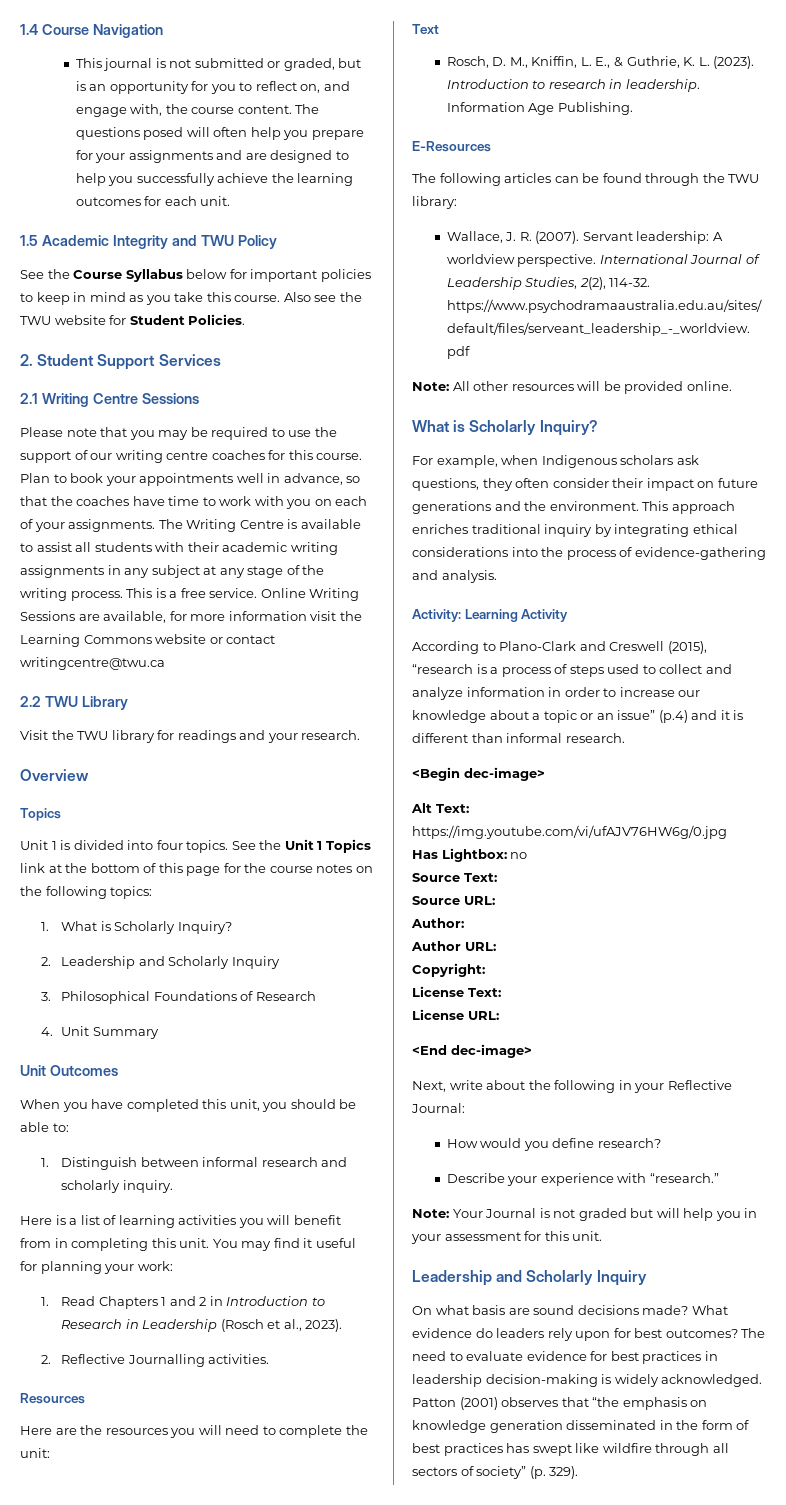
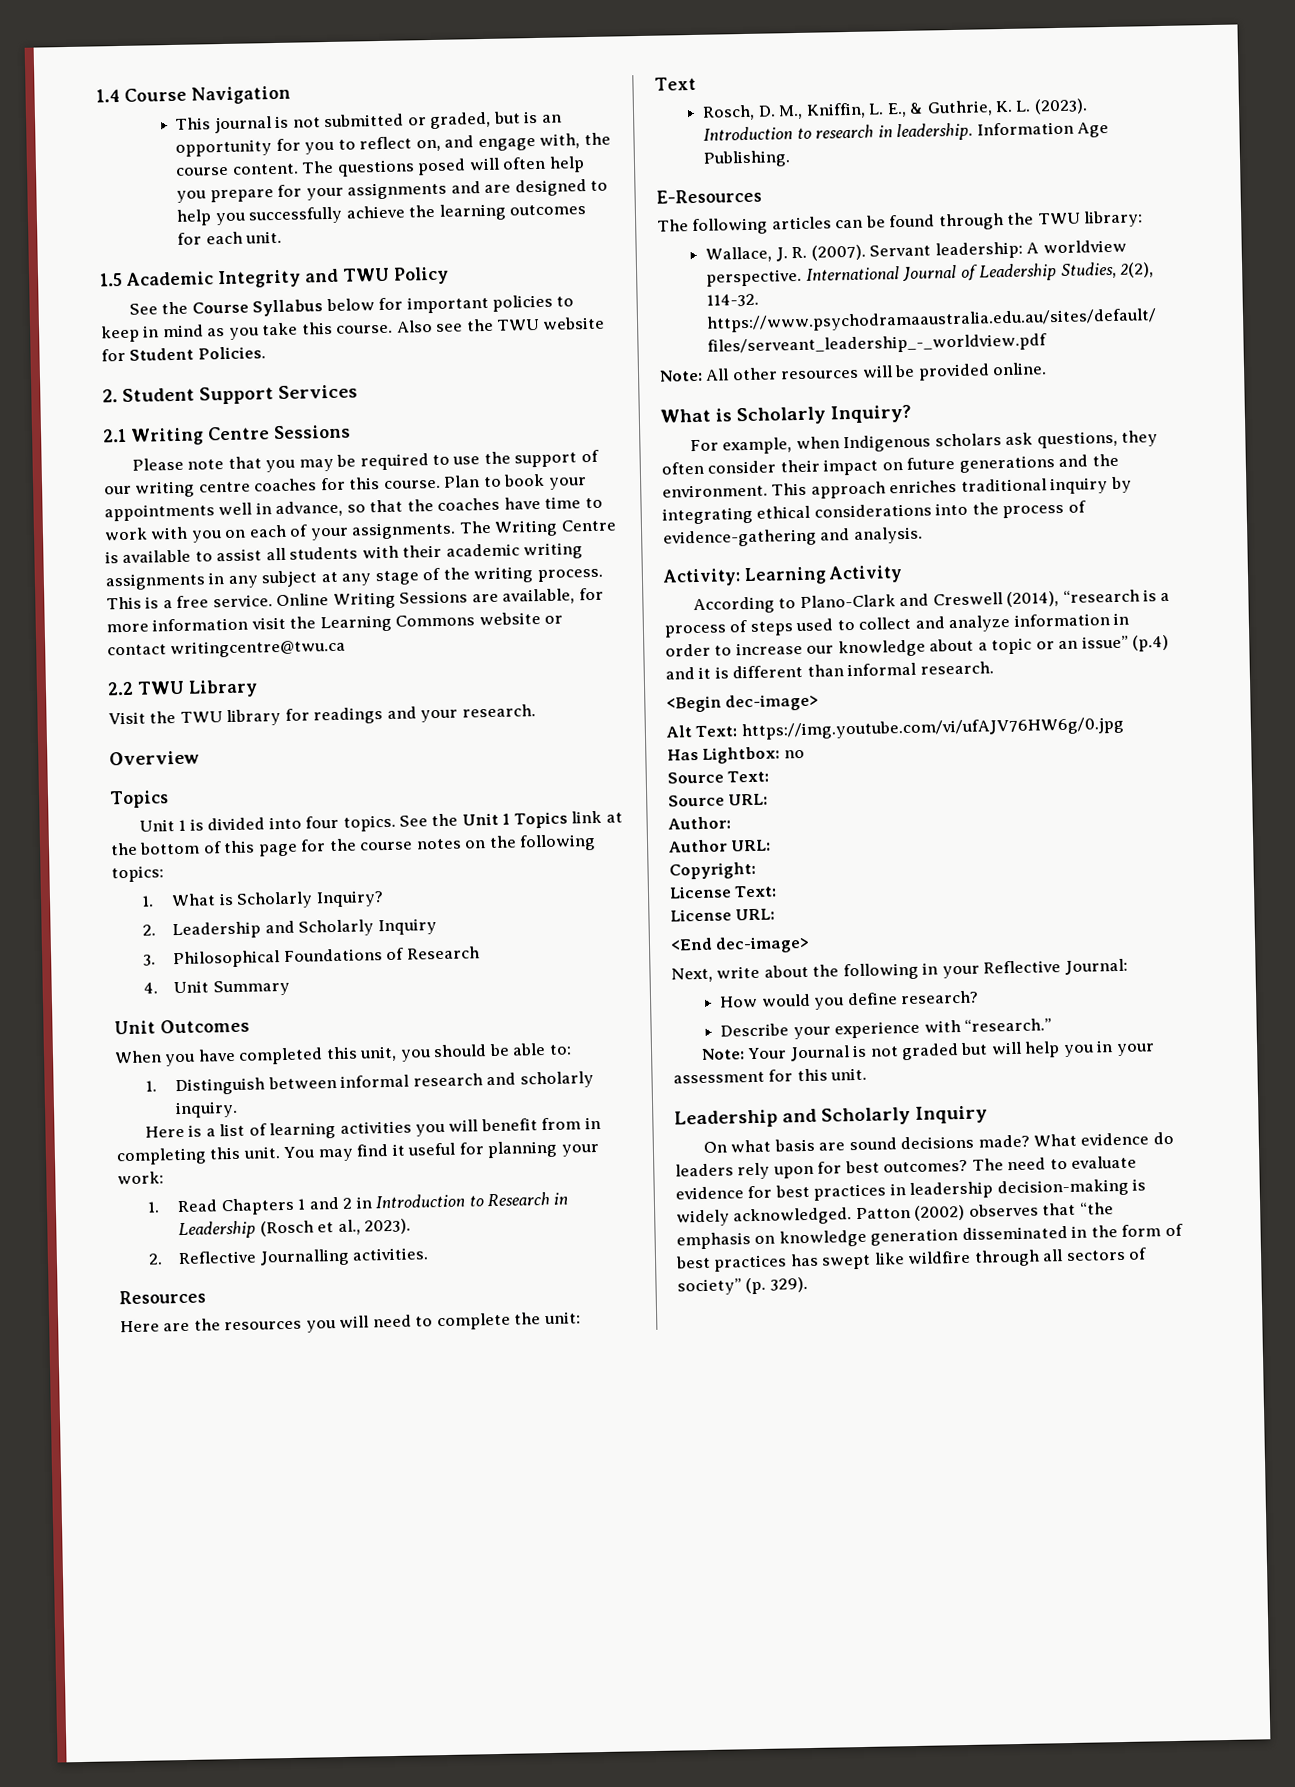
- According to Plano-Clark and Creswell (2015), “research is a process of steps used to collect and analyze information in order to increase our knowledge about a topic or an issue” (p.4) and it is different than informal research.
+ According to Plano-Clark and Creswell (2014), “research is a process of steps used to collect and analyze information in order to increase our knowledge about a topic or an issue” (p.4) and it is different than informal research.
- Patton (2001) observes that “the emphasis on knowledge generation disseminated in the form of best practices has swept like wildfire through all sectors of society” (p. 329).
+ Patton (2002) observes that “the emphasis on knowledge generation disseminated in the form of best practices has swept like wildfire through all sectors of society” (p. 329).

